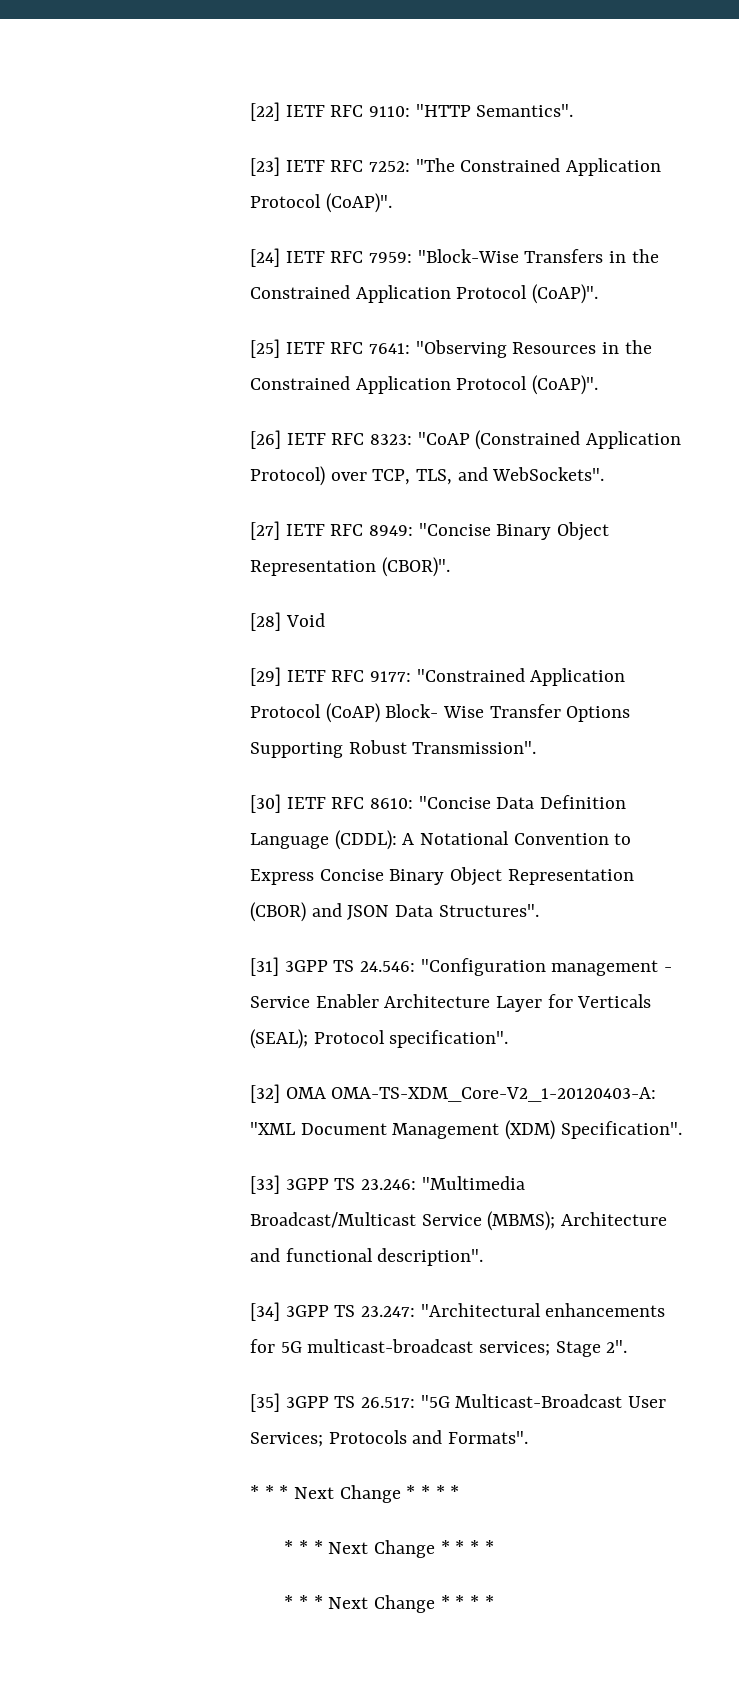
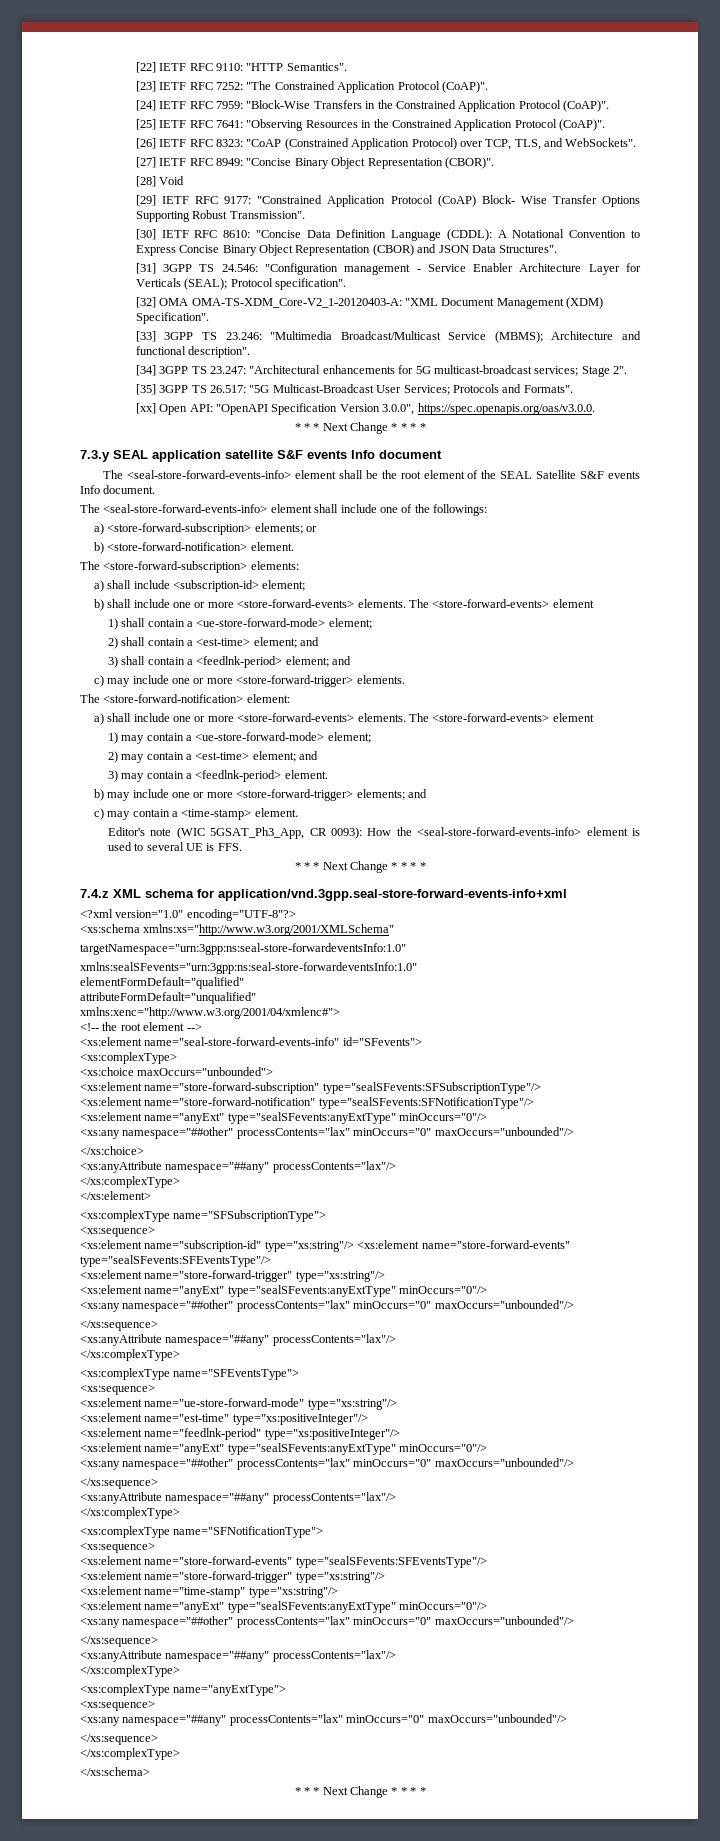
  [35] 3GPP TS 26.517: "5G Multicast-Broadcast User Services; Protocols and Formats".
+ [xx] Open API: "OpenAPI Specification Version 3.0.0", https://spec.openapis.org/oas/v3.0.0.
  * * * Next Change * * * *
+ 7.3.y SEAL application satellite S&F events Info document
+ The <seal-store-forward-events-info> element shall be the root element of the SEAL Satellite S&F events Info document.
+ The <seal-store-forward-events-info> element shall include one of the followings:
+ a) <store-forward-subscription> elements; or
+ b) <store-forward-notification> element.
+ The <store-forward-subscription> elements:
+ a) shall include <subscription-id> element;
+ b) shall include one or more <store-forward-events> elements. The <store-forward-events> element
+ 1) shall contain a <ue-store-forward-mode> element;
+ 2) shall contain a <est-time> element; and
+ 3) shall contain a <feedlnk-period> element; and
+ c) may include one or more <store-forward-trigger> elements.
+ The <store-forward-notification> element:
+ a) shall include one or more <store-forward-events> elements. The <store-forward-events> element
+ 1) may contain a <ue-store-forward-mode> element;
+ 2) may contain a <est-time> element; and
+ 3) may contain a <feedlnk-period> element.
+ b) may include one or more <store-forward-trigger> elements; and
+ c) may contain a <time-stamp> element.
+ Editor's note (WIC 5GSAT_Ph3_App, CR 0093): How the <seal-store-forward-events-info> element is used to several UE is FFS.
  * * * Next Change * * * *
+ 7.4.z XML schema for application/vnd.3gpp.seal-store-forward-events-info+xml
+ <?xml version="1.0" encoding="UTF-8"?>
+ <xs:schema xmlns:xs="http://www.w3.org/2001/XMLSchema"
+ targetNamespace="urn:3gpp:ns:seal-store-forwardeventsInfo:1.0"
+ xmlns:sealSFevents="urn:3gpp:ns:seal-store-forwardeventsInfo:1.0"
+ elementFormDefault="qualified"
+ attributeFormDefault="unqualified"
+ xmlns:xenc="http://www.w3.org/2001/04/xmlenc#">
+ <!-- the root element -->
+ <xs:element name="seal-store-forward-events-info" id="SFevents">
+ <xs:complexType>
+ <xs:choice maxOccurs="unbounded">
+ <xs:element name="store-forward-subscription" type="sealSFevents:SFSubscriptionType"/>
+ <xs:element name="store-forward-notification" type="sealSFevents:SFNotificationType"/>
+ <xs:element name="anyExt" type="sealSFevents:anyExtType" minOccurs="0"/>
+ <xs:any namespace="##other" processContents="lax" minOccurs="0" maxOccurs="unbounded"/>
+ </xs:choice>
+ <xs:anyAttribute namespace="##any" processContents="lax"/>
+ </xs:complexType>
+ </xs:element>
+ <xs:complexType name="SFSubscriptionType">
+ <xs:sequence>
+ <xs:element name="subscription-id" type="xs:string"/> <xs:element name="store-forward-events" type="sealSFevents:SFEventsType"/>
+ <xs:element name="store-forward-trigger" type="xs:string"/>
+ <xs:element name="anyExt" type="sealSFevents:anyExtType" minOccurs="0"/>
+ <xs:any namespace="##other" processContents="lax" minOccurs="0" maxOccurs="unbounded"/>
+ </xs:sequence>
+ <xs:anyAttribute namespace="##any" processContents="lax"/>
+ </xs:complexType>
+ <xs:complexType name="SFEventsType">
+ <xs:sequence>
+ <xs:element name="ue-store-forward-mode" type="xs:string"/>
+ <xs:element name="est-time" type="xs:positiveInteger"/>
+ <xs:element name="feedlnk-period" type="xs:positiveInteger"/>
+ <xs:element name="anyExt" type="sealSFevents:anyExtType" minOccurs="0"/>
+ <xs:any namespace="##other" processContents="lax" minOccurs="0" maxOccurs="unbounded"/>
+ </xs:sequence>
+ <xs:anyAttribute namespace="##any" processContents="lax"/>
+ </xs:complexType>
+ <xs:complexType name="SFNotificationType">
+ <xs:sequence>
+ <xs:element name="store-forward-events" type="sealSFevents:SFEventsType"/>
+ <xs:element name="store-forward-trigger" type="xs:string"/>
+ <xs:element name="time-stamp" type="xs:string"/>
+ <xs:element name="anyExt" type="sealSFevents:anyExtType" minOccurs="0"/>
+ <xs:any namespace="##other" processContents="lax" minOccurs="0" maxOccurs="unbounded"/>
+ </xs:sequence>
+ <xs:anyAttribute namespace="##any" processContents="lax"/>
+ </xs:complexType>
+ <xs:complexType name="anyExtType">
+ <xs:sequence>
+ <xs:any namespace="##any" processContents="lax" minOccurs="0" maxOccurs="unbounded"/>
+ </xs:sequence>
+ </xs:complexType>
+ </xs:schema>

